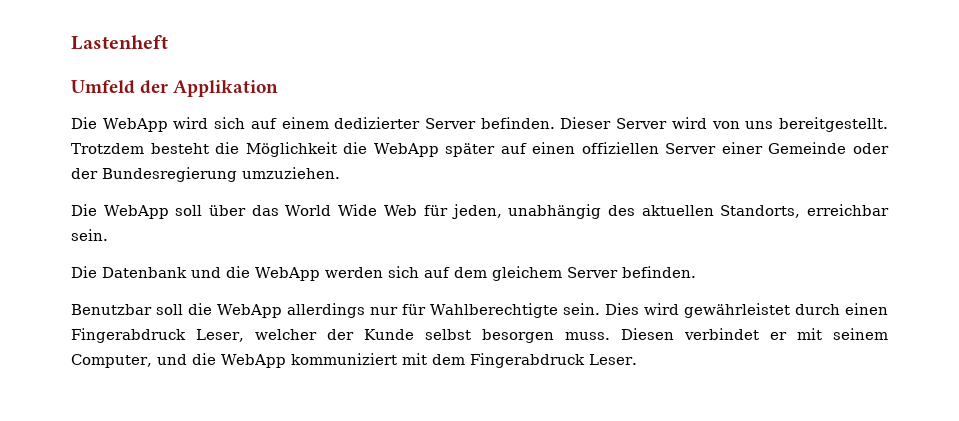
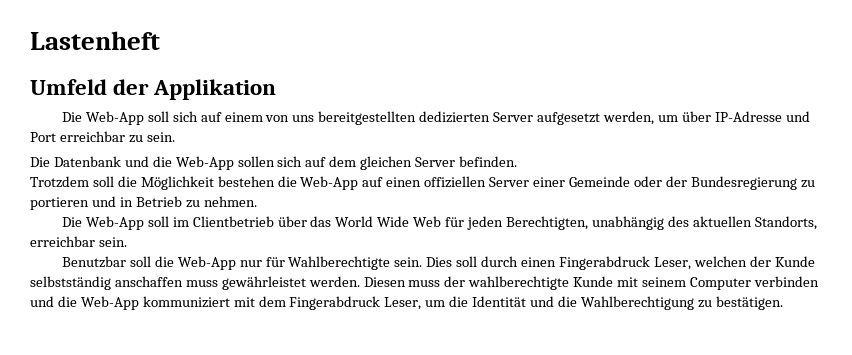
- Die WebApp wird sich auf einem dedizierter Server befinden. Dieser Server wird von uns bereitgestellt. Trotzdem besteht die Möglichkeit die WebApp später auf einen offiziellen Server einer Gemeinde oder der Bundesregierung umzuziehen.
- Die WebApp soll über das World Wide Web für jeden, unabhängig des aktuellen Standorts, erreichbar sein.
+ Die Web-App soll sich auf einem von uns bereitgestellten dedizierten Server aufgesetzt werden, um über IP-Adresse und Port erreichbar zu sein.
+ Die Datenbank und die Web-App sollen sich auf dem gleichen Server befinden.
+ Trotzdem soll die Möglichkeit bestehen die Web-App auf einen offiziellen Server einer Gemeinde oder der Bundesregierung zu portieren und in Betrieb zu nehmen.
+ Die Web-App soll im Clientbetrieb über das World Wide Web für jeden Berechtigten, unabhängig des aktuellen Standorts, erreichbar sein.
- Die Datenbank und die WebApp werden sich auf dem gleichem Server befinden.
- Benutzbar soll die WebApp allerdings nur für Wahlberechtigte sein.
+ Benutzbar soll die Web-App nur für Wahlberechtigte sein.
- Dies wird gewährleistet durch einen Fingerabdruck Leser, welcher der Kunde selbst besorgen muss. Diesen verbindet er mit seinem Computer, und die WebApp kommuniziert mit dem Fingerabdruck Leser.
+ Dies soll durch einen Fingerabdruck Leser, welchen der Kunde selbstständig anschaffen muss gewährleistet werden. Diesen muss der wahlberechtigte Kunde mit seinem Computer verbinden und die Web-App kommuniziert mit dem Fingerabdruck Leser, um die Identität und die Wahlberechtigung zu bestätigen.

